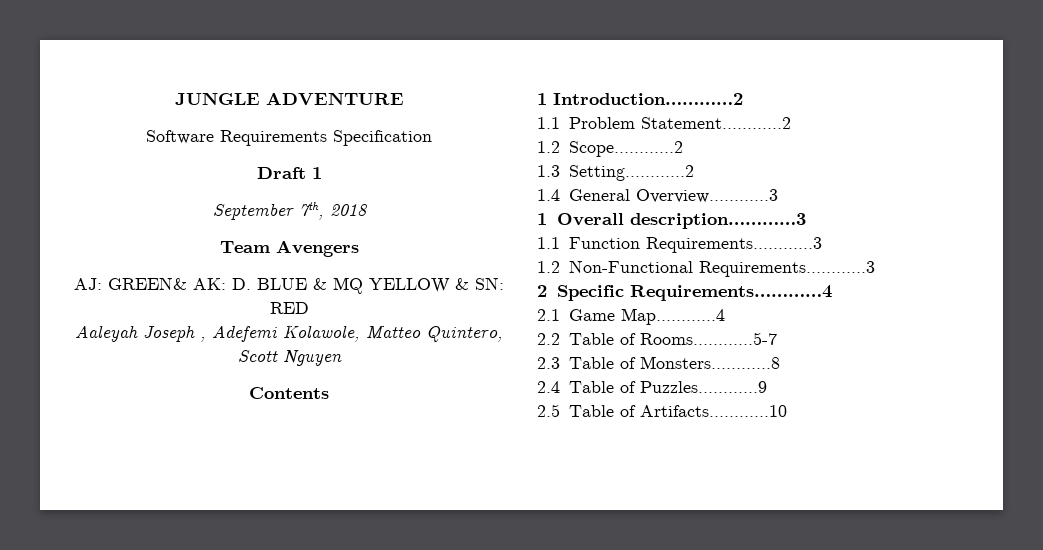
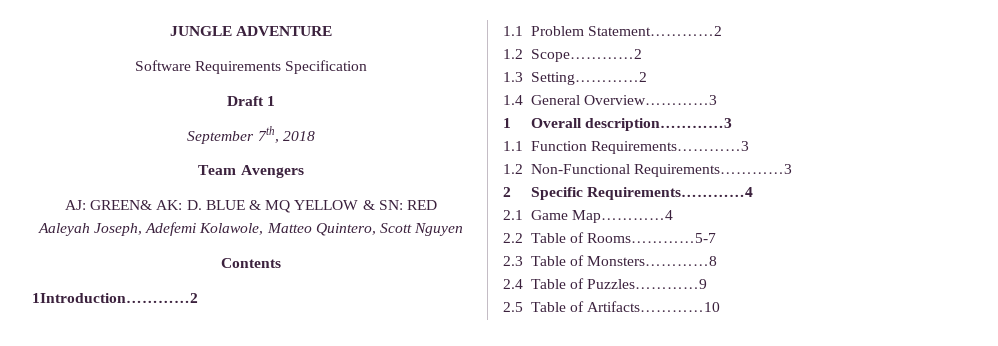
- Aaleyah Joseph , Adefemi Kolawole, Matteo Quintero, Scott Nguyen
+ Aaleyah Joseph, Adefemi Kolawole, Matteo Quintero, Scott Nguyen
- 1 Introduction…………2
+ 1Introduction…………2

